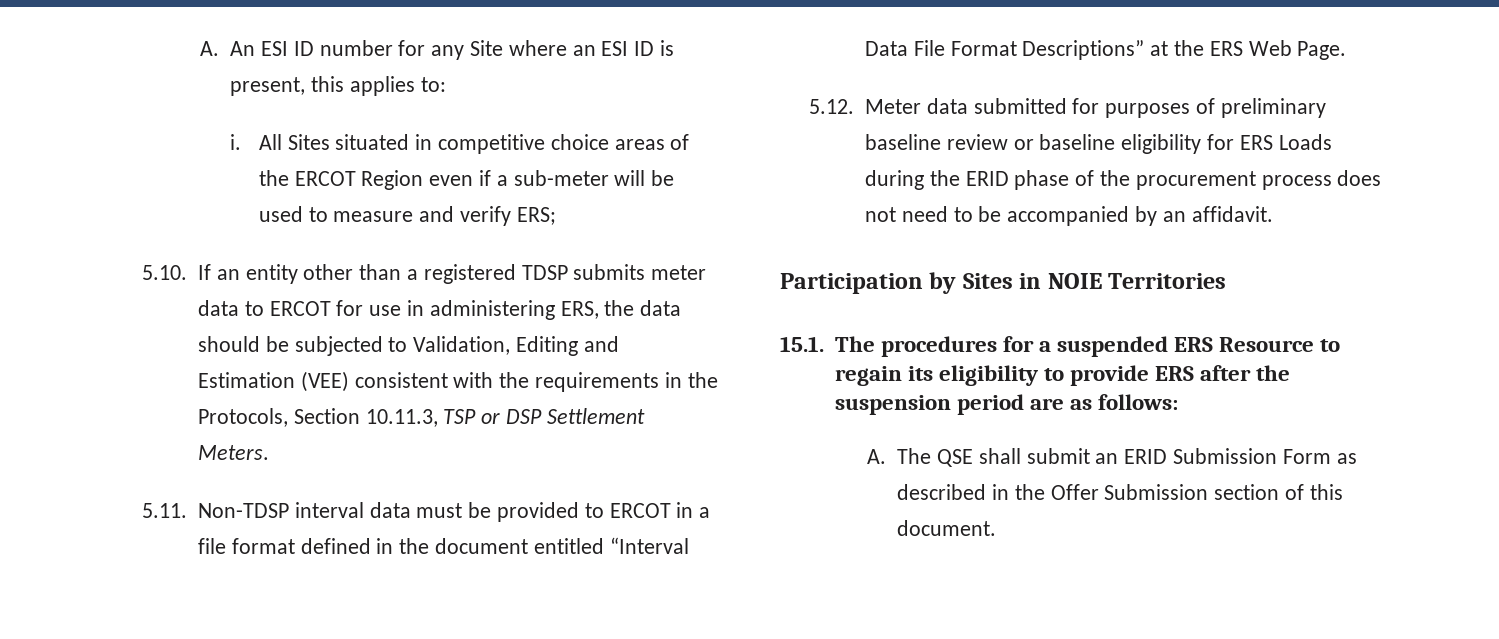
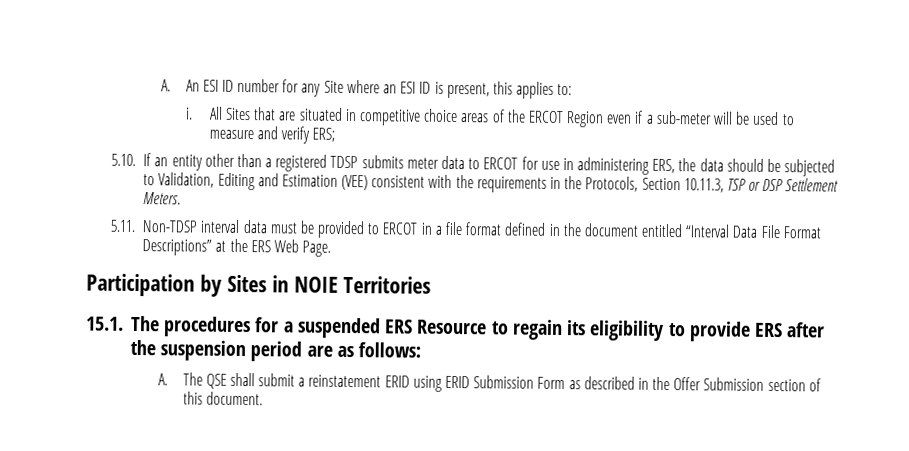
- All Sites situated in competitive choice areas of the ERCOT Region even if a sub-meter will be used to measure and verify ERS;
+ All Sites that are situated in competitive choice areas of the ERCOT Region even if a sub-meter will be used to measure and verify ERS;
- 5.12. Meter data submitted for purposes of preliminary baseline review or baseline eligibility for ERS Loads during the ERID phase of the procurement process does not need to be accompanied by an affidavit.
- A. The QSE shall submit an ERID Submission Form as described in the Offer Submission section of this document.
+ A. The QSE shall submit a reinstatement ERID using ERID Submission Form as described in the Offer Submission section of this document.

